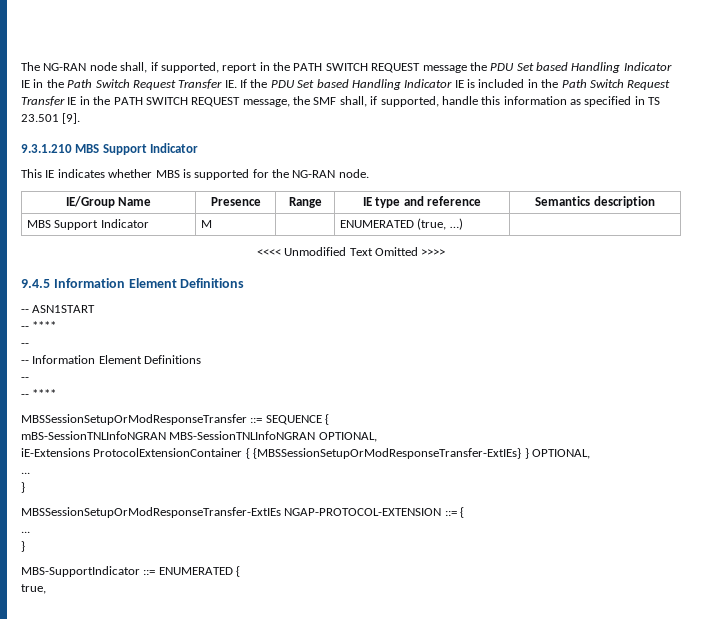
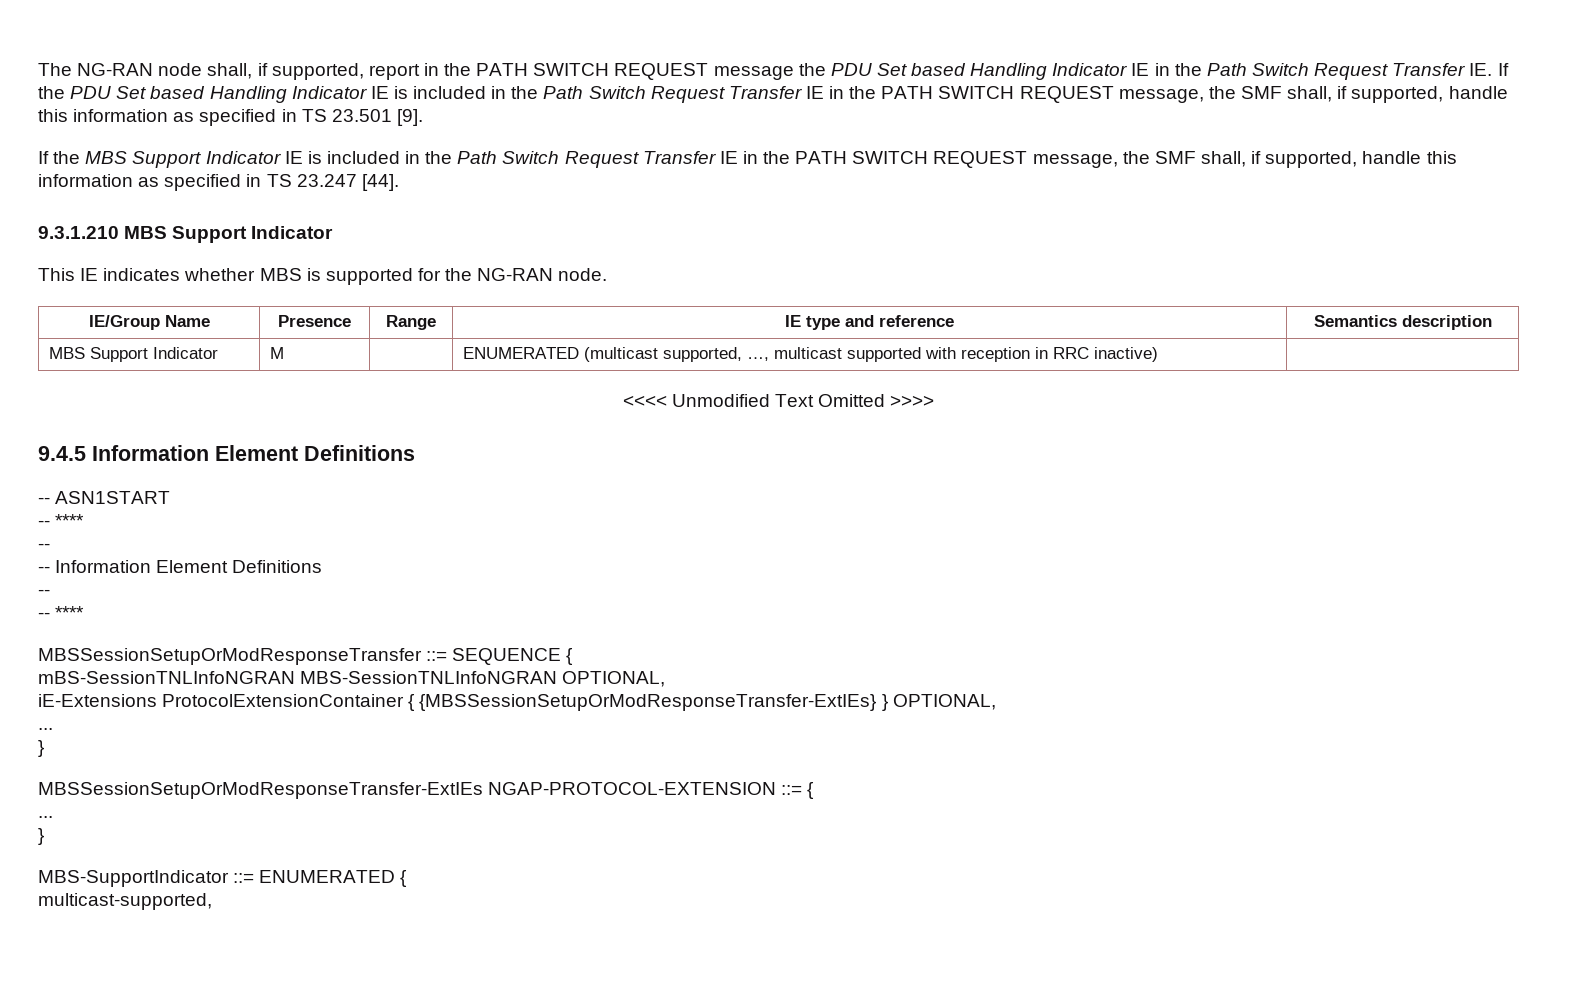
+ If the MBS Support Indicator IE is included in the Path Switch Request Transfer IE in the PATH SWITCH REQUEST message, the SMF shall, if supported, handle this information as specified in TS 23.247 [44].
- MBS Support Indicator | M | | ENUMERATED (true, …) |
+ MBS Support Indicator | M | | ENUMERATED (multicast supported, …, multicast supported with reception in RRC inactive) |
- true,
+ multicast-supported,

